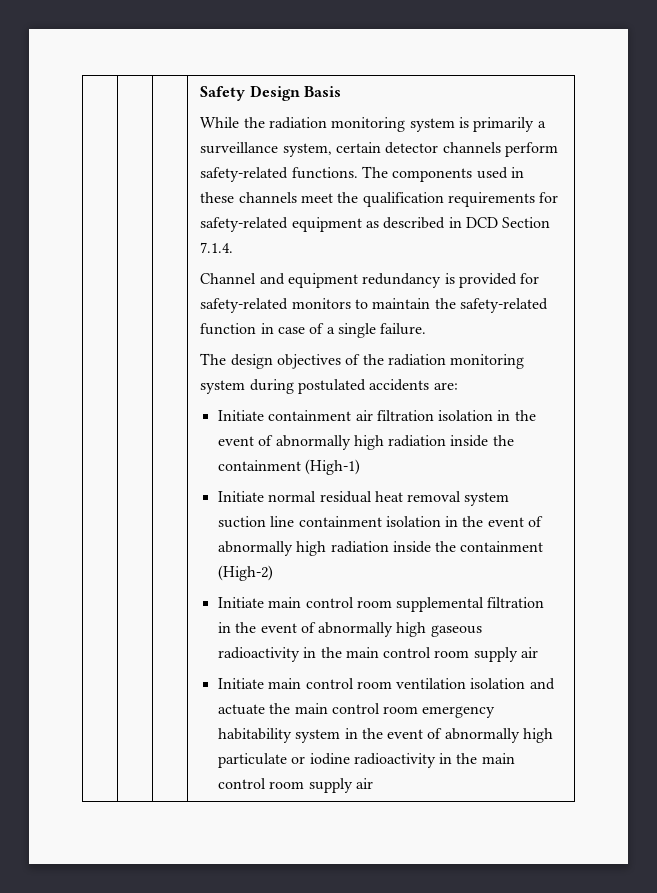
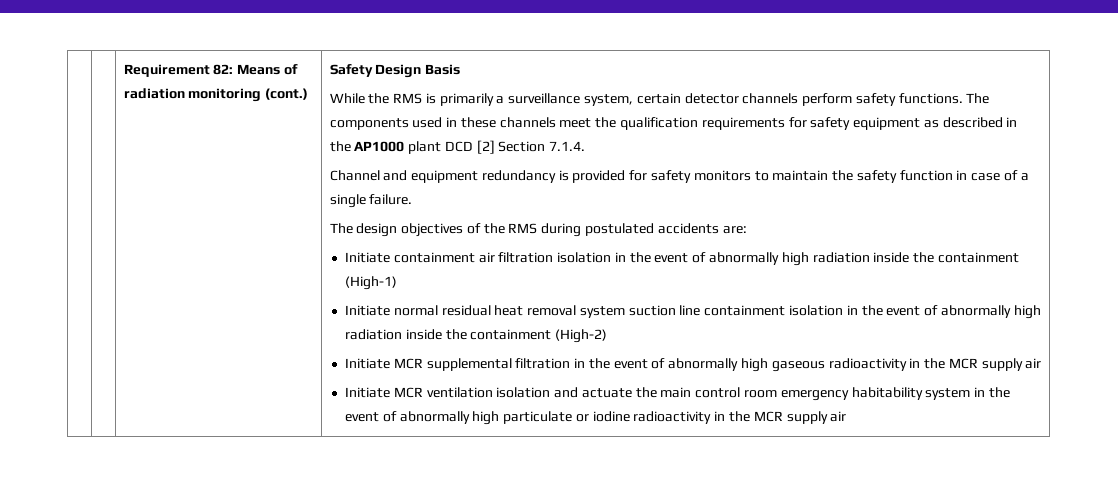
+ Requirement 82: Means of radiation monitoring (cont.)
- While the radiation monitoring system is primarily a surveillance system, certain detector channels perform safety-related functions.
+ While the RMS is primarily a surveillance system, certain detector channels perform safety functions.
- The components used in these channels meet the qualification requirements for safety-related equipment as described in DCD Section 7.1.4.
+ The components used in these channels meet the qualification requirements for safety equipment as described in the AP1000 plant DCD [2] Section 7.1.4.
- Channel and equipment redundancy is provided for safety-related monitors to maintain the safety-related function in case of a single failure.
+ Channel and equipment redundancy is provided for safety monitors to maintain the safety function in case of a single failure.
- The design objectives of the radiation monitoring system during postulated accidents are:
+ The design objectives of the RMS during postulated accidents are:
- Initiate main control room supplemental filtration in the event of abnormally high gaseous radioactivity in the main control room supply air
+ Initiate MCR supplemental filtration in the event of abnormally high gaseous radioactivity in the MCR supply air
- Initiate main control room ventilation isolation and actuate the main control room emergency habitability system in the event of abnormally high particulate or iodine radioactivity in the main control room supply air
+ Initiate MCR ventilation isolation and actuate the main control room emergency habitability system in the event of abnormally high particulate or iodine radioactivity in the MCR supply air

